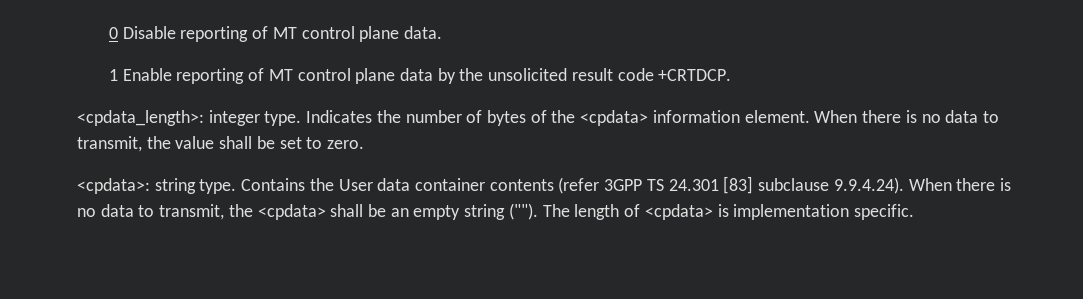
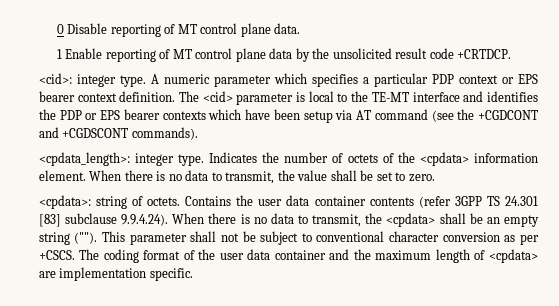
+ <cid>: integer type. A numeric parameter which specifies a particular PDP context or EPS bearer context definition. The <cid> parameter is local to the TE-MT interface and identifies the PDP or EPS bearer contexts which have been setup via AT command (see the +CGDCONT and +CGDSCONT commands).
- Indicates the number of bytes of the <cpdata> information element.
+ Indicates the number of octets of the <cpdata> information element.
- <cpdata>: string type.
+ <cpdata>: string of octets.
- Contains the User data container contents (refer 3GPP TS 24.301 [83] subclause 9.9.4.24). When there is no data to transmit, the <cpdata> shall be an empty string ("").
+ Contains the user data container contents (refer 3GPP TS 24.301 [83] subclause 9.9.4.24). When there is no data to transmit, the <cpdata> shall be an empty string ("").
- The length of <cpdata> is implementation specific.
+ This parameter shall not be subject to conventional character conversion as per +CSCS. The coding format of the user data container and the maximum length of <cpdata> are implementation specific.

